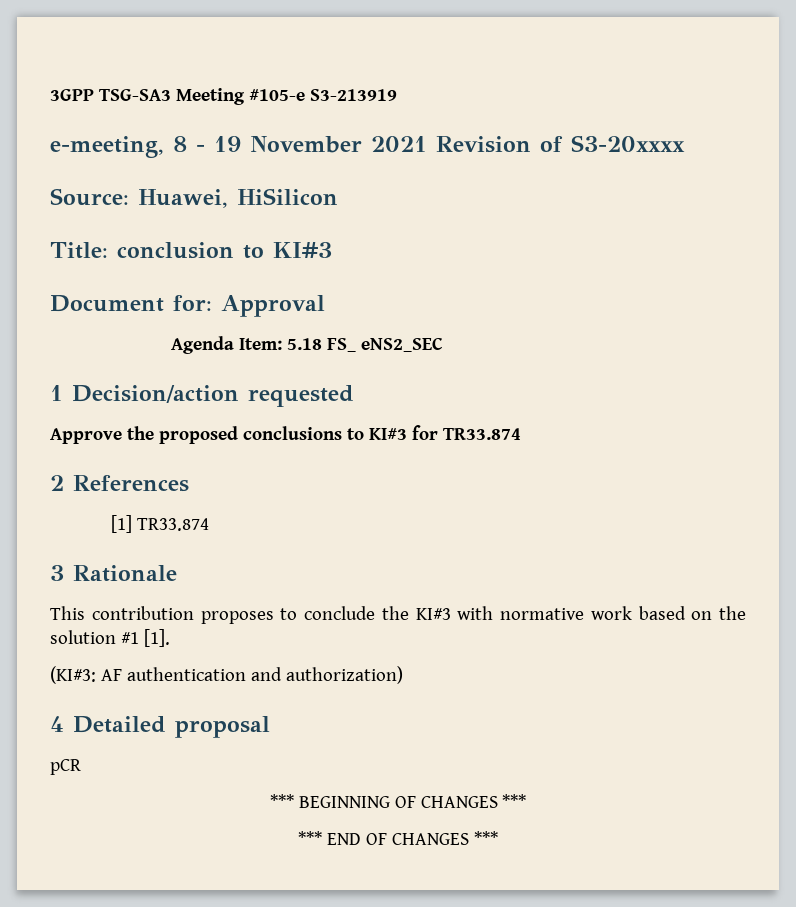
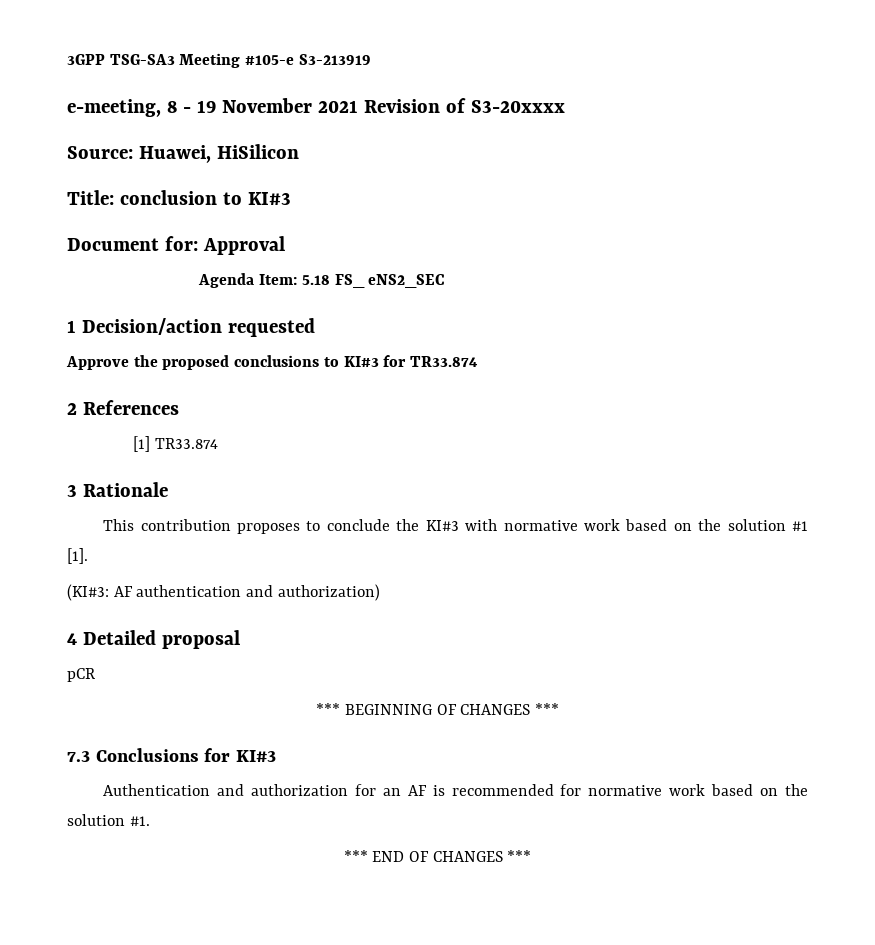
+ 7.3 Conclusions for KI#3
+ Authentication and authorization for an AF is recommended for normative work based on the solution #1.

